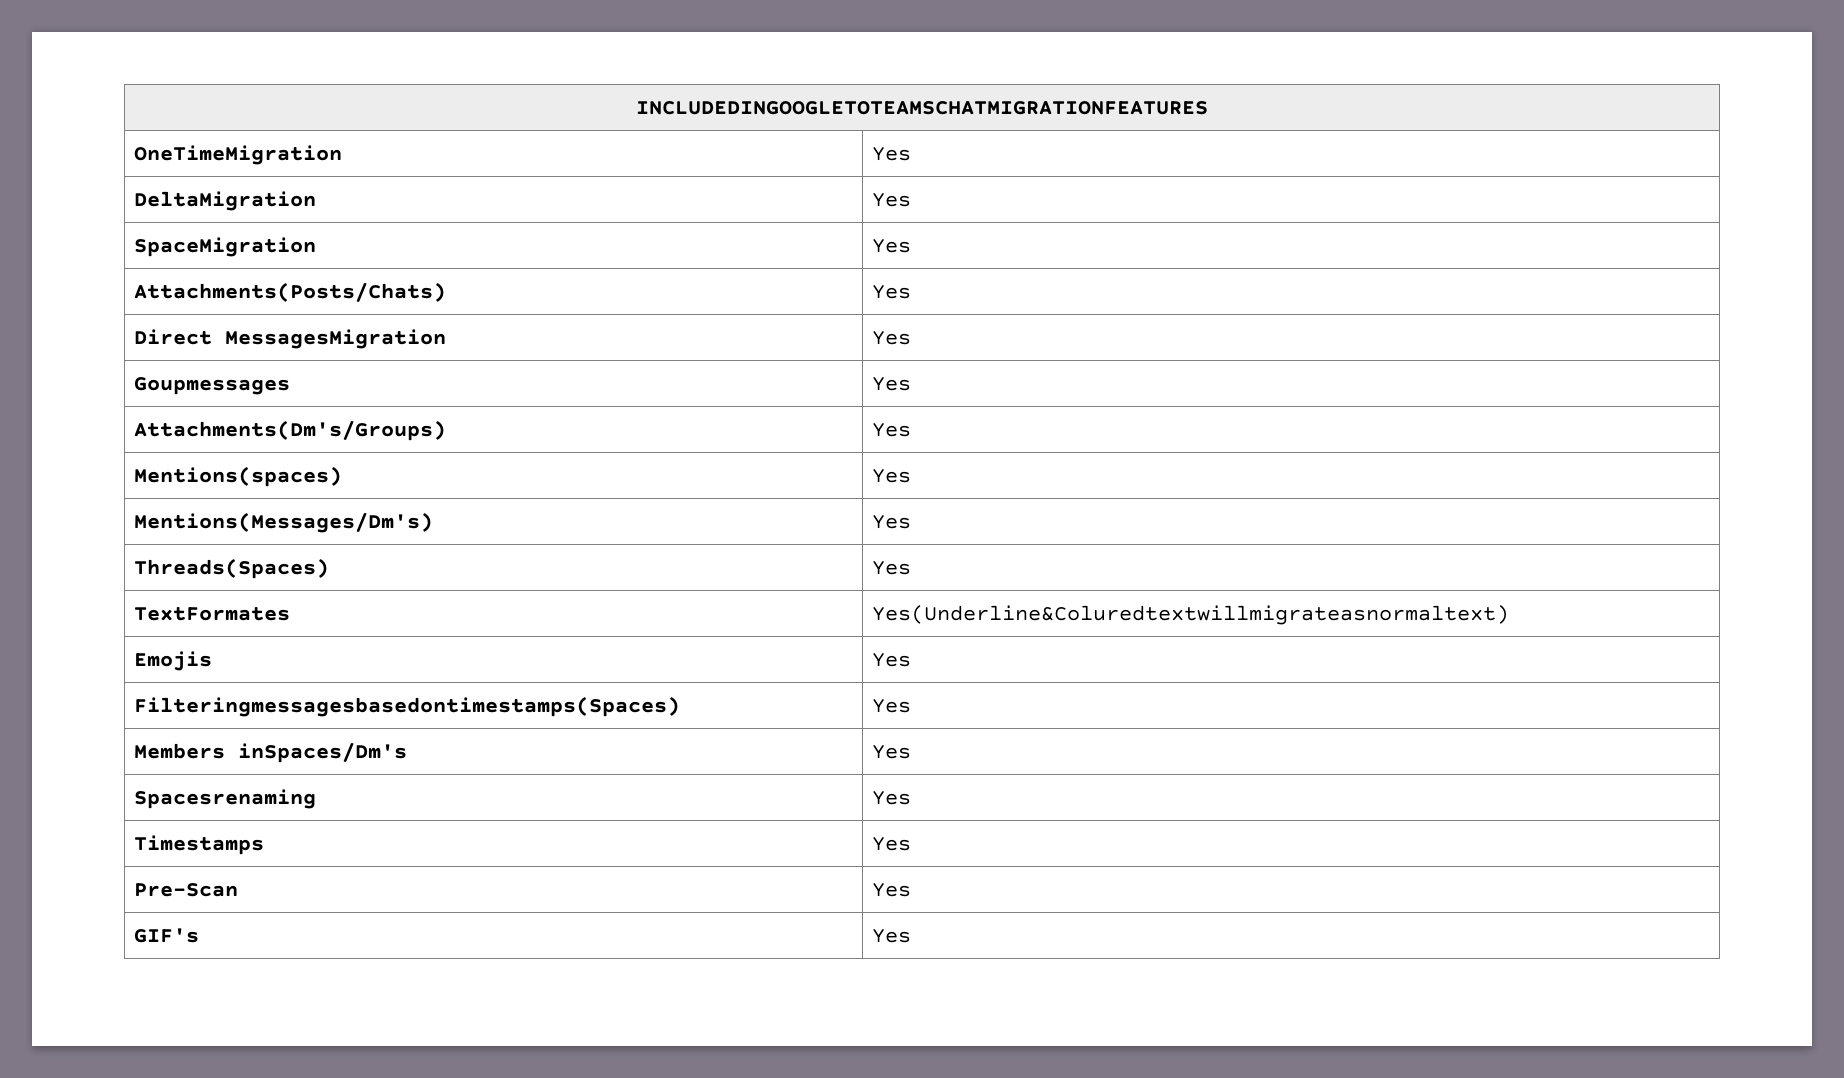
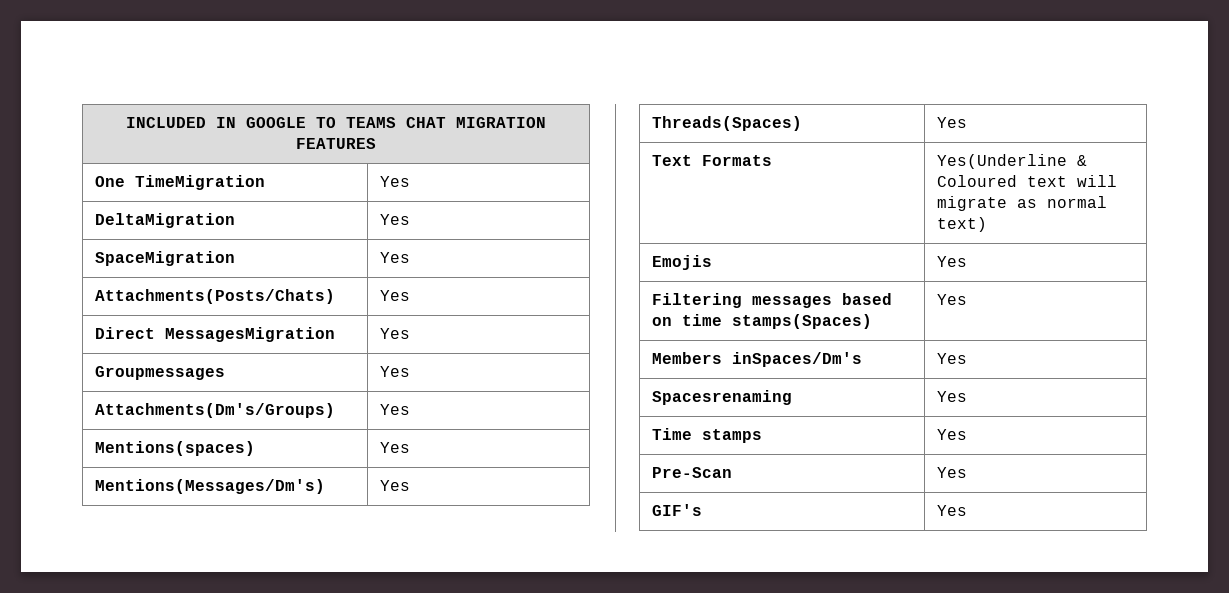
- INCLUDEDINGOOGLETOTEAMSCHATMIGRATIONFEATURES
- OneTimeMigration | Yes
+ INCLUDED IN GOOGLE TO TEAMS CHAT MIGRATION FEATURES
+ One TimeMigration | Yes
- Goupmessages | Yes
+ Groupmessages | Yes
- TextFormates | Yes(Underline&Coluredtextwillmigrateasnormaltext)
+ Text Formats | Yes(Underline & Coloured text will migrate as normal text)
  Emojis | Yes
- Filteringmessagesbasedontimestamps(Spaces) | Yes
+ Filtering messages based on time stamps(Spaces) | Yes
- Timestamps | Yes
+ Time stamps | Yes

